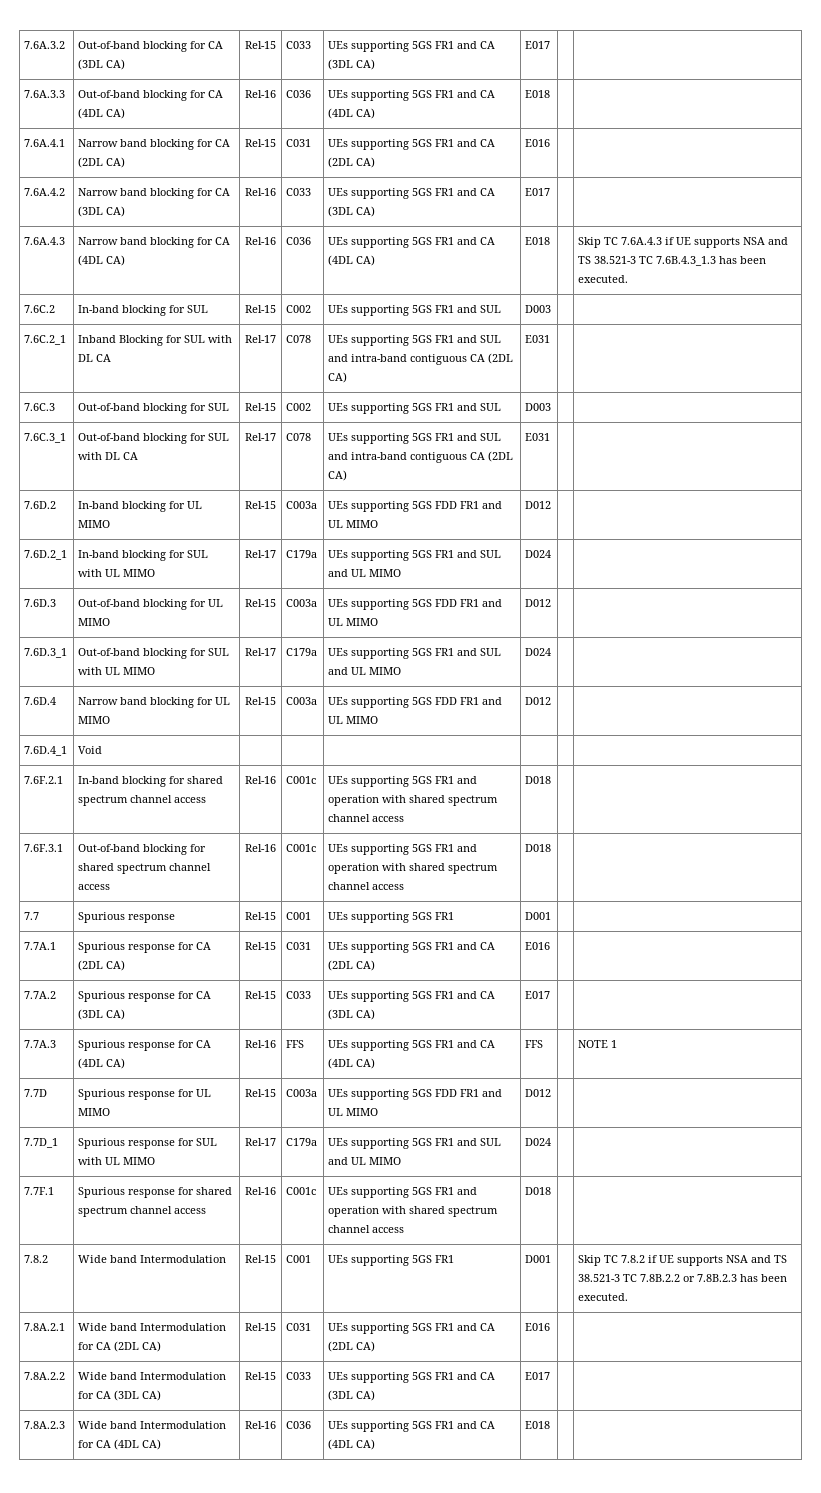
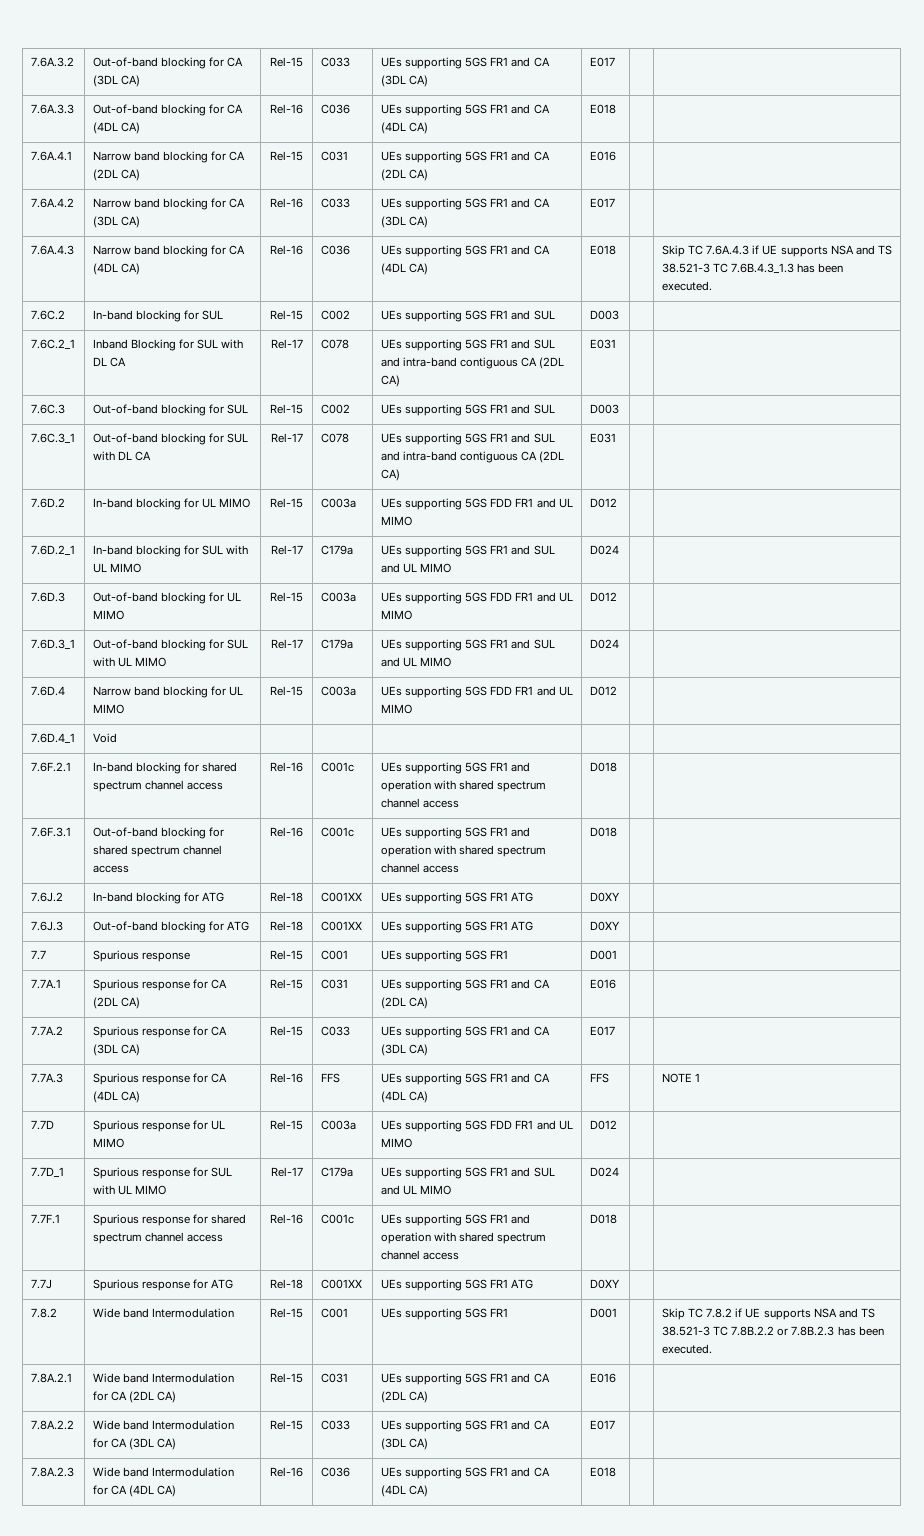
+ 7.6J.2 | In-band blocking for ATG | Rel-18 | C001XX | UEs supporting 5GS FR1 ATG | D0XY | |
+ 7.6J.3 | Out-of-band blocking for ATG | Rel-18 | C001XX | UEs supporting 5GS FR1 ATG | D0XY | |
+ 7.7J | Spurious response for ATG | Rel-18 | C001XX | UEs supporting 5GS FR1 ATG | D0XY | |

